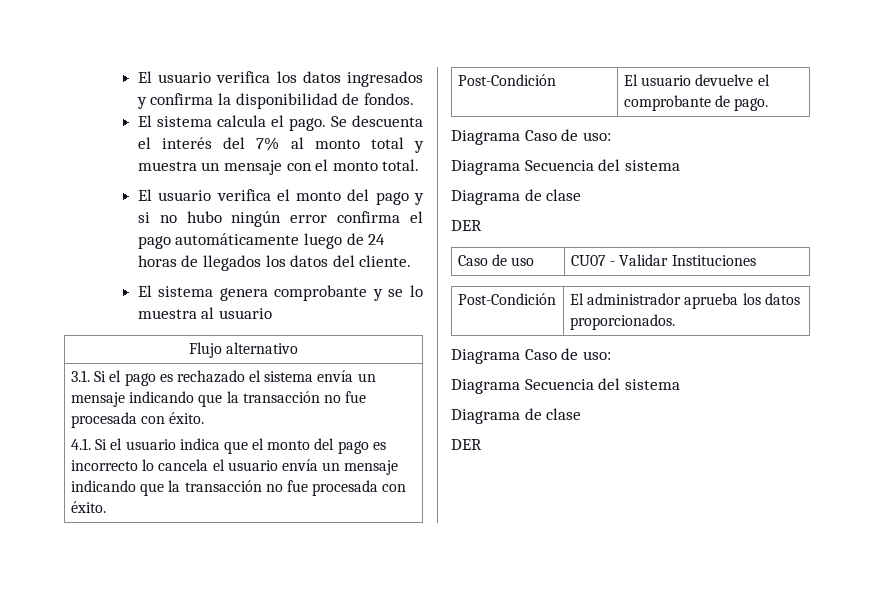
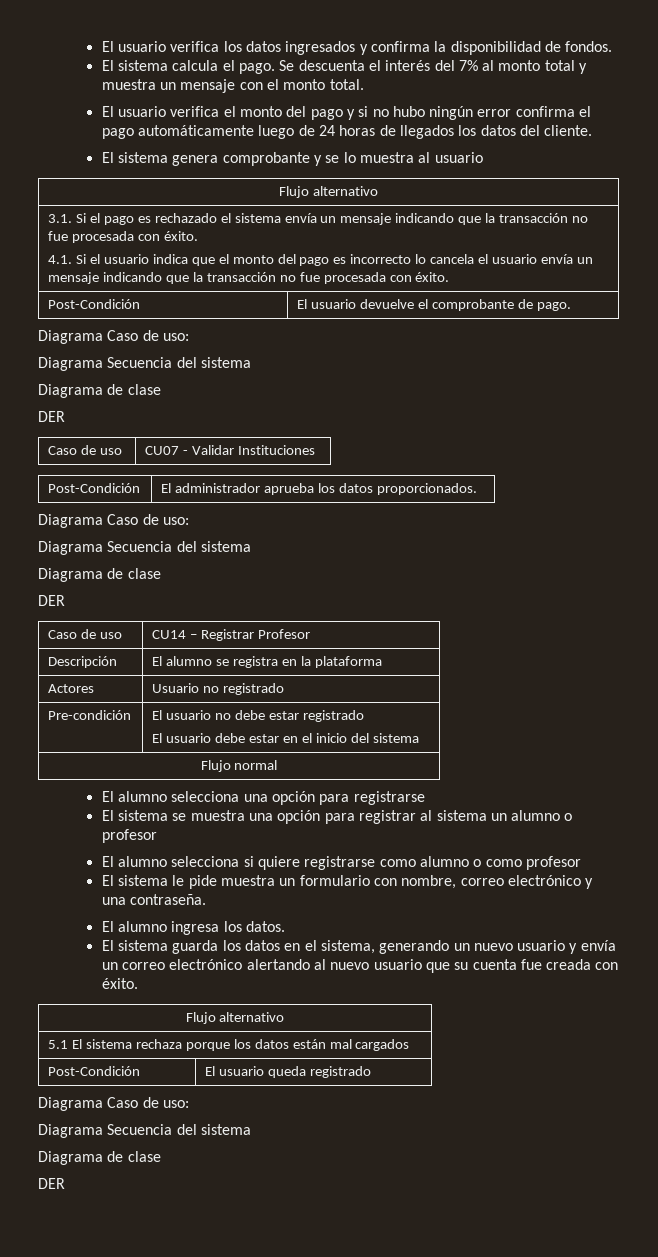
+ Caso de uso | CU14 – Registrar Profesor
+ Descripción | El alumno se registra en la plataforma
+ Actores | Usuario no registrado
+ Pre-condición | El usuario no debe estar registrado
+ El usuario debe estar en el inicio del sistema
+ Flujo normal
+ El alumno selecciona una opción para registrarse
+ El sistema se muestra una opción para registrar al sistema un alumno o profesor
+ El alumno selecciona si quiere registrarse como alumno o como profesor
+ El sistema le pide muestra un formulario con nombre, correo electrónico y una contraseña.
+ El alumno ingresa los datos.
+ El sistema guarda los datos en el sistema, generando un nuevo usuario y envía un correo electrónico alertando al nuevo usuario que su cuenta fue creada con éxito.
+ Flujo alternativo
+ 5.1 El sistema rechaza porque los datos están mal cargados
+ Post-Condición | El usuario queda registrado
+ Diagrama Caso de uso:
+ Diagrama Secuencia del sistema
+ Diagrama de clase
+ DER

